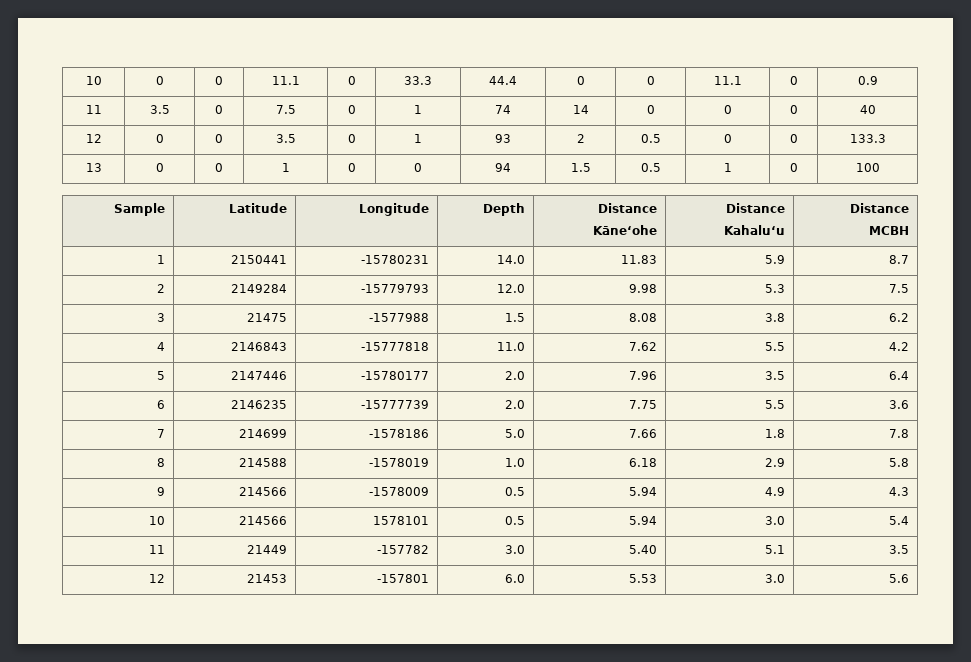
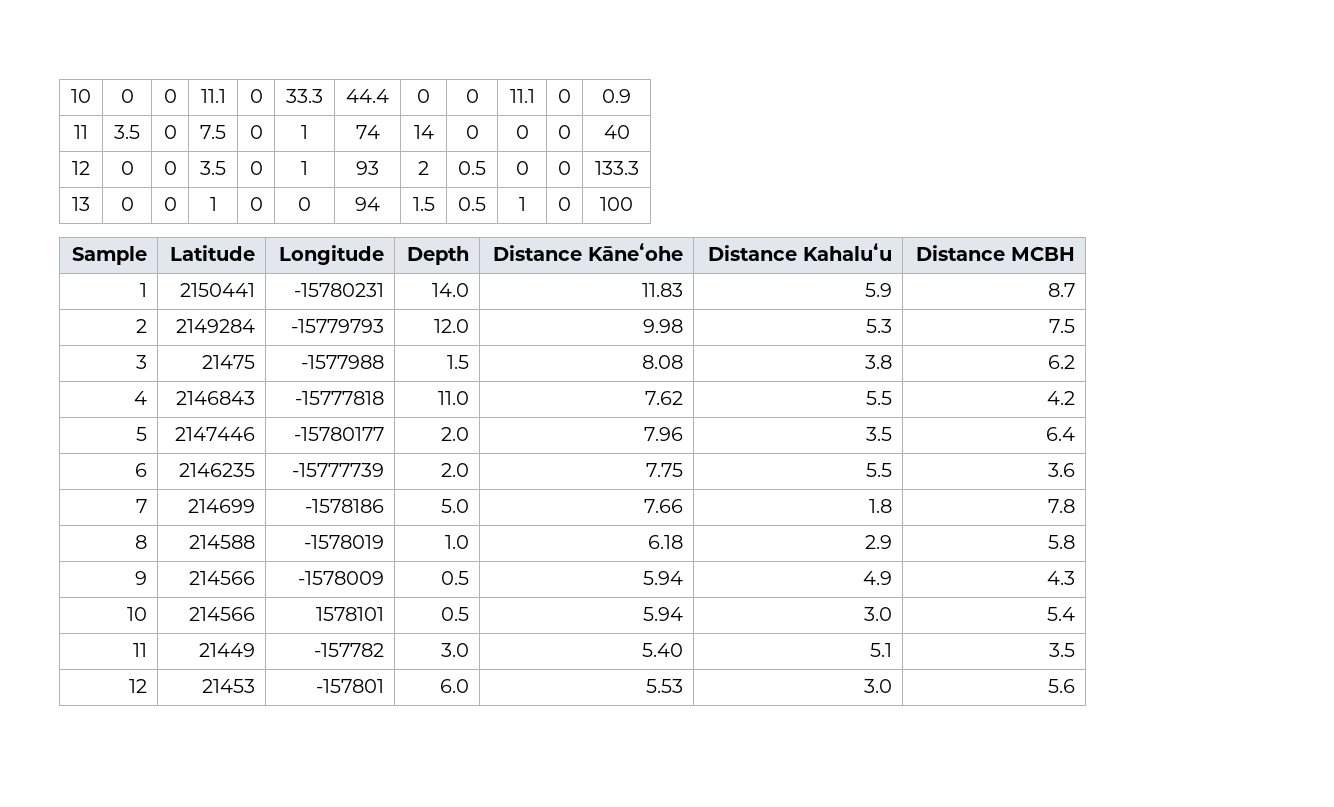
- Sample | Latitude | Longitude | Depth | Distance
- Kāneʻohe | Distance
- Kahaluʻu | Distance
- MCBH
+ Sample | Latitude | Longitude | Depth | Distance Kāneʻohe | Distance Kahaluʻu | Distance MCBH

